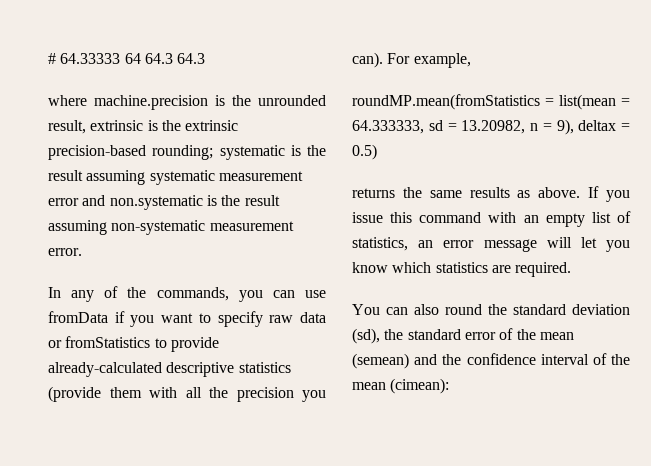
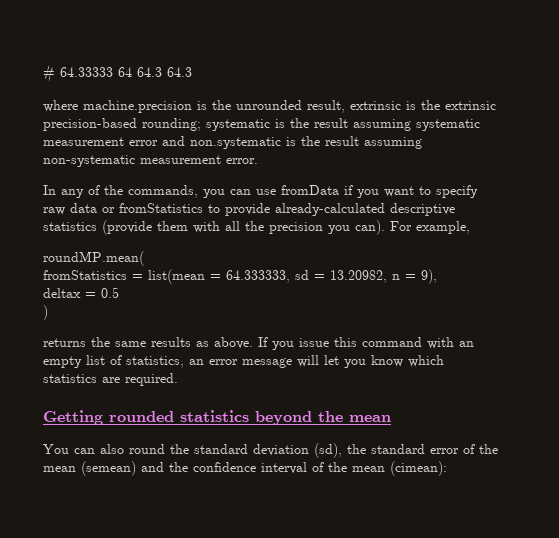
- roundMP.mean(fromStatistics = list(mean = 64.333333, sd = 13.20982, n = 9), deltax = 0.5)
+ roundMP.mean(
+ fromStatistics = list(mean = 64.333333, sd = 13.20982, n = 9),
+ deltax = 0.5
+ )
+ Getting rounded statistics beyond the mean

